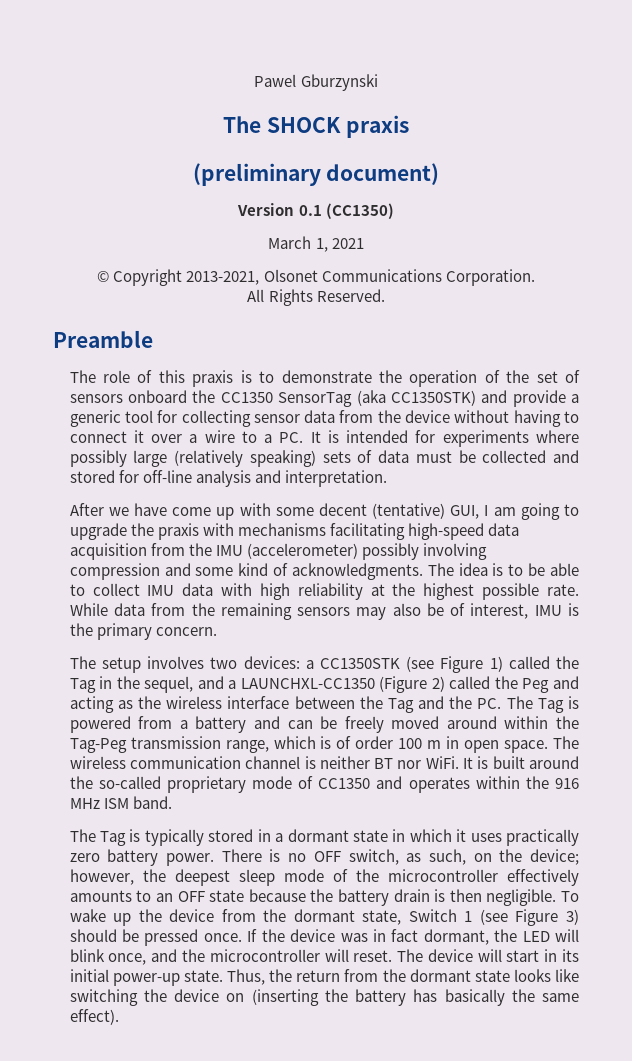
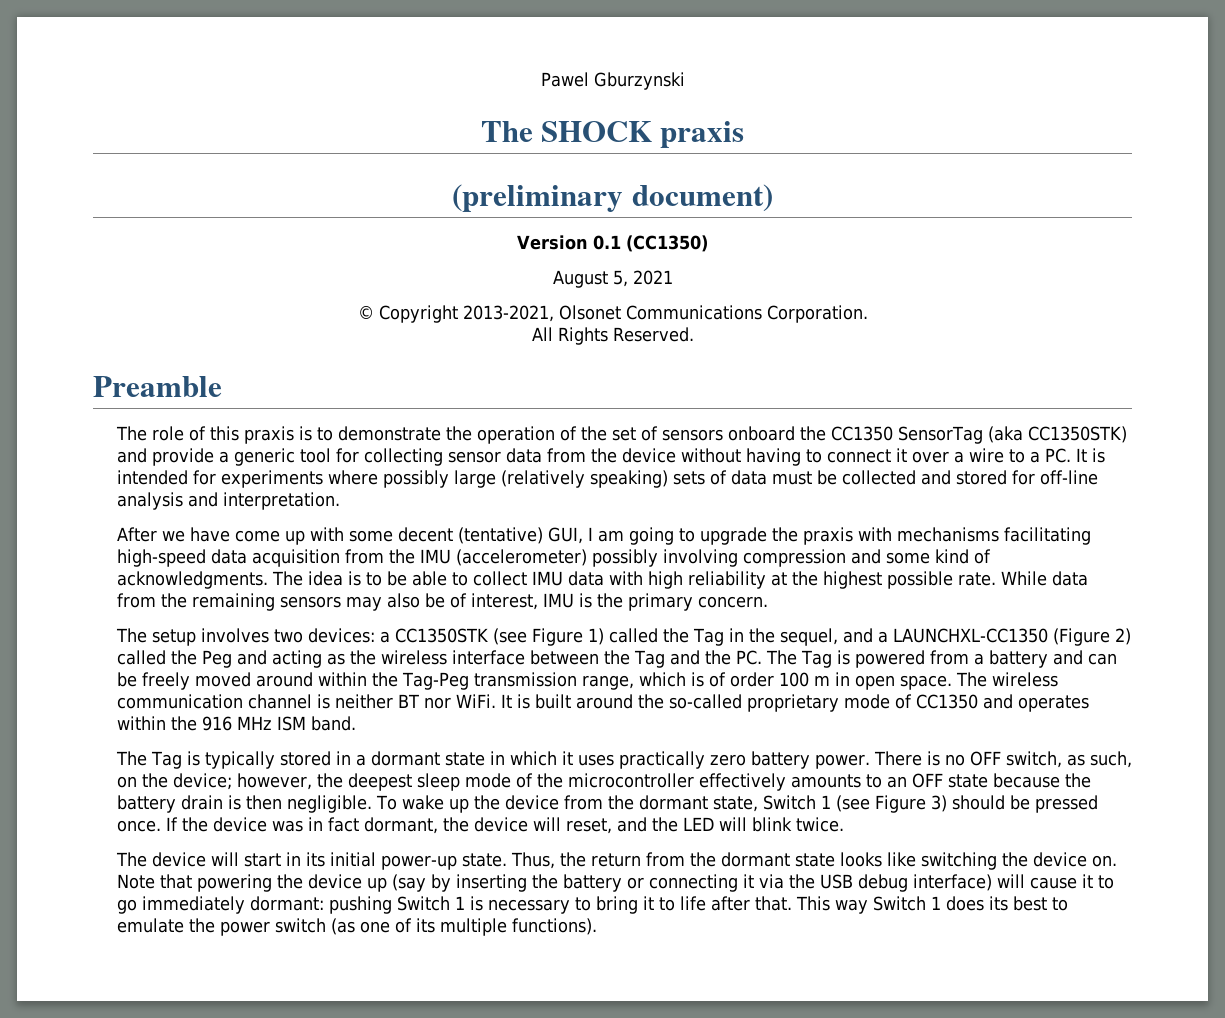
- March 1, 2021
+ August 5, 2021
- If the device was in fact dormant, the LED will blink once, and the microcontroller will reset. The device will start in its initial power-up state.
+ If the device was in fact dormant, the device will reset, and the LED will blink twice.
+ The device will start in its initial power-up state.
- Thus, the return from the dormant state looks like switching the device on (inserting the battery has basically the same effect).
+ Thus, the return from the dormant state looks like switching the device on. Note that powering the device up (say by inserting the battery or connecting it via the USB debug interface) will cause it to go immediately dormant: pushing Switch 1 is necessary to bring it to life after that. This way Switch 1 does its best to emulate the power switch (as one of its multiple functions).

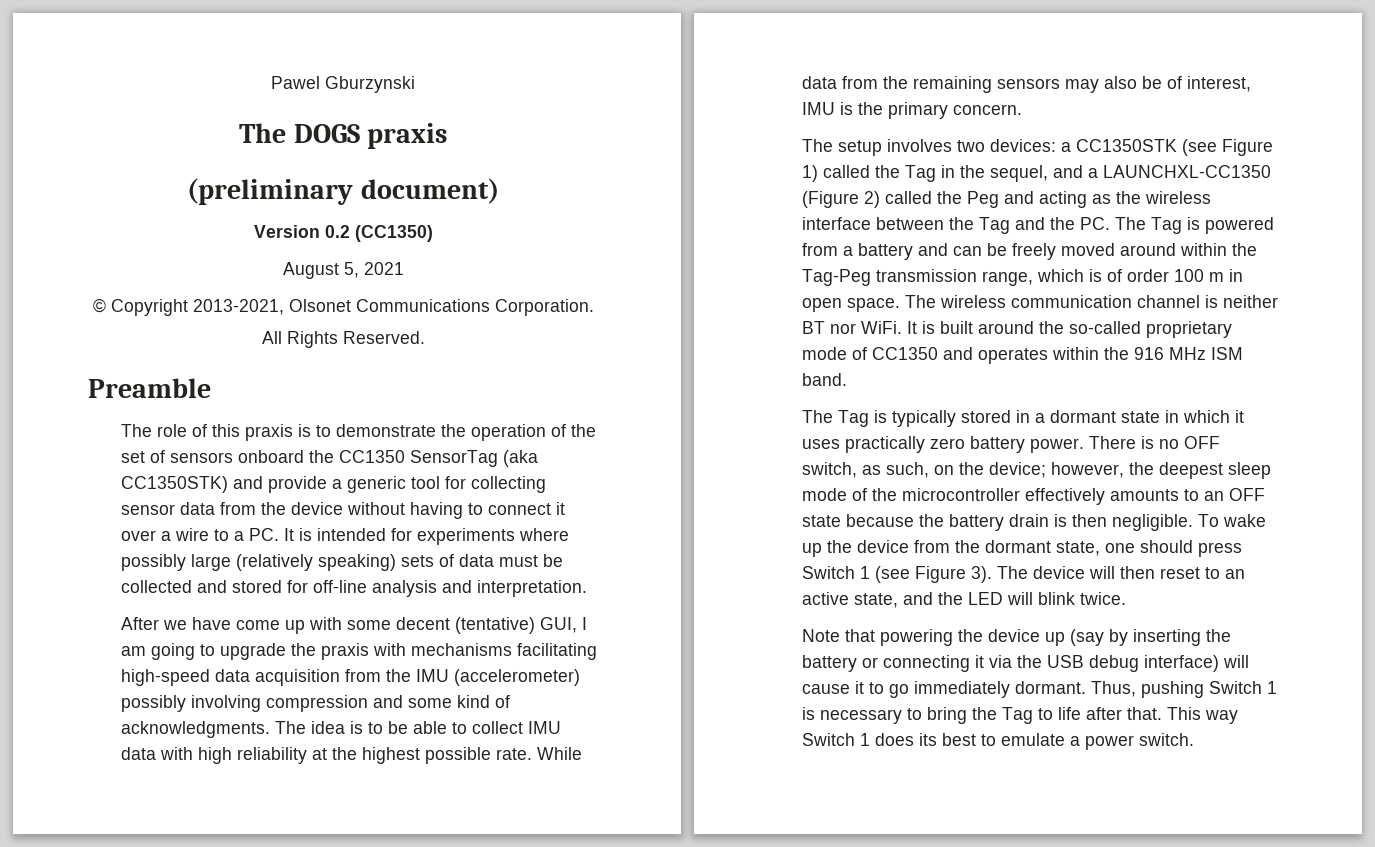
- The SHOCK praxis
+ The DOGS praxis
- Version 0.1 (CC1350)
+ Version 0.2 (CC1350)
- To wake up the device from the dormant state, Switch 1 (see Figure 3) should be pressed once. If the device was in fact dormant, the device will reset, and the LED will blink twice.
+ To wake up the device from the dormant state, one should press Switch 1 (see Figure 3). The device will then reset to an active state, and the LED will blink twice.
- The device will start in its initial power-up state. Thus, the return from the dormant state looks like switching the device on. Note that powering the device up (say by inserting the battery or connecting it via the USB debug interface) will cause it to go immediately dormant: pushing Switch 1 is necessary to bring it to life after that.
+ Note that powering the device up (say by inserting the battery or connecting it via the USB debug interface) will cause it to go immediately dormant. Thus, pushing Switch 1 is necessary to bring the Tag to life after that.
- This way Switch 1 does its best to emulate the power switch (as one of its multiple functions).
+ This way Switch 1 does its best to emulate a power switch.

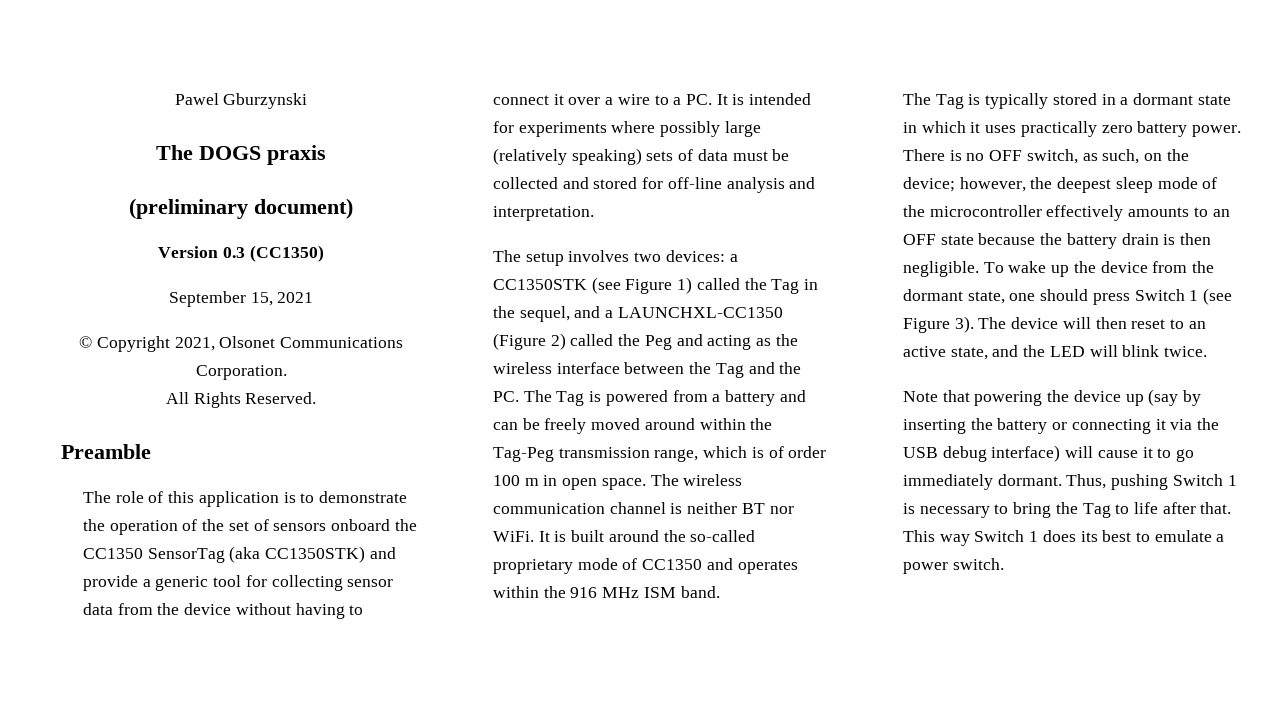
- Version 0.2 (CC1350)
+ Version 0.3 (CC1350)
- August 5, 2021
+ September 15, 2021
- © Copyright 2013-2021, Olsonet Communications Corporation.
+ © Copyright 2021, Olsonet Communications Corporation.
- The role of this praxis is to demonstrate the operation of the set of sensors onboard the CC1350 SensorTag (aka CC1350STK) and provide a generic tool for collecting sensor data from the device without having to connect it over a wire to a PC. It is intended for experiments where possibly large (relatively speaking) sets of data must be collected and stored for off-line analysis and interpretation.
+ The role of this application is to demonstrate the operation of the set of sensors onboard the CC1350 SensorTag (aka CC1350STK) and provide a generic tool for collecting sensor data from the device without having to connect it over a wire to a PC. It is intended for experiments where possibly large (relatively speaking) sets of data must be collected and stored for off-line analysis and interpretation.
- After we have come up with some decent (tentative) GUI, I am going to upgrade the praxis with mechanisms facilitating high-speed data acquisition from the IMU (accelerometer) possibly involving compression and some kind of acknowledgments. The idea is to be able to collect IMU data with high reliability at the highest possible rate. While data from the remaining sensors may also be of interest, IMU is the primary concern.

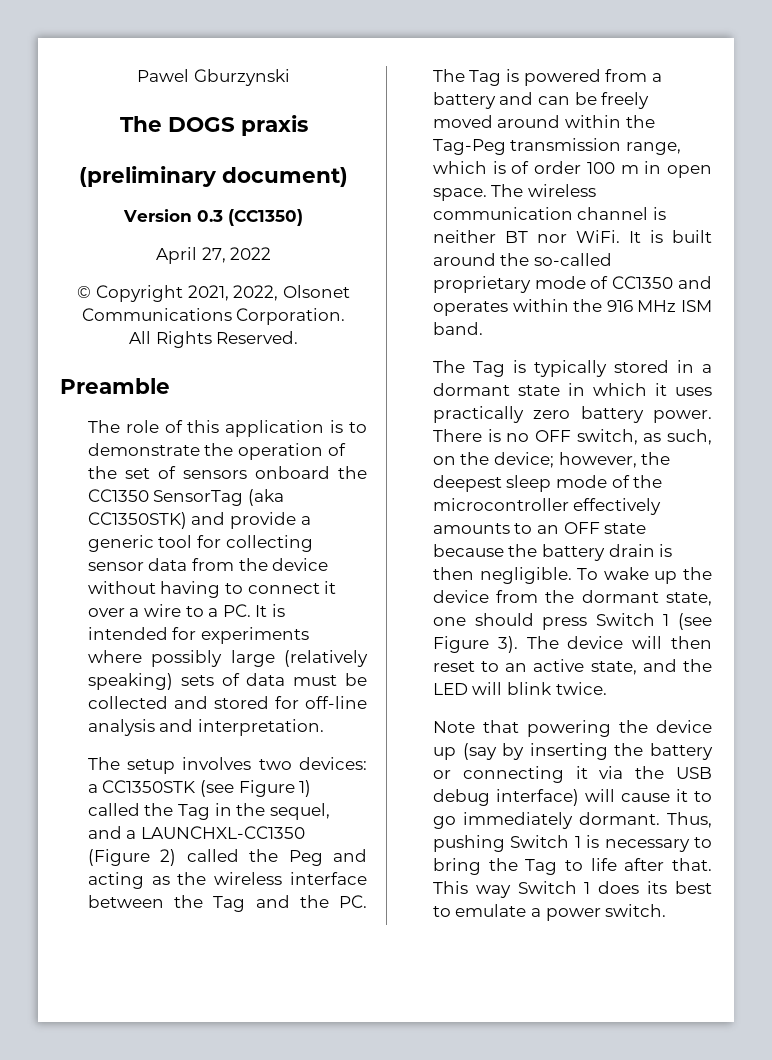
- September 15, 2021
+ April 27, 2022
- © Copyright 2021, Olsonet Communications Corporation.
+ © Copyright 2021, 2022, Olsonet Communications Corporation.

